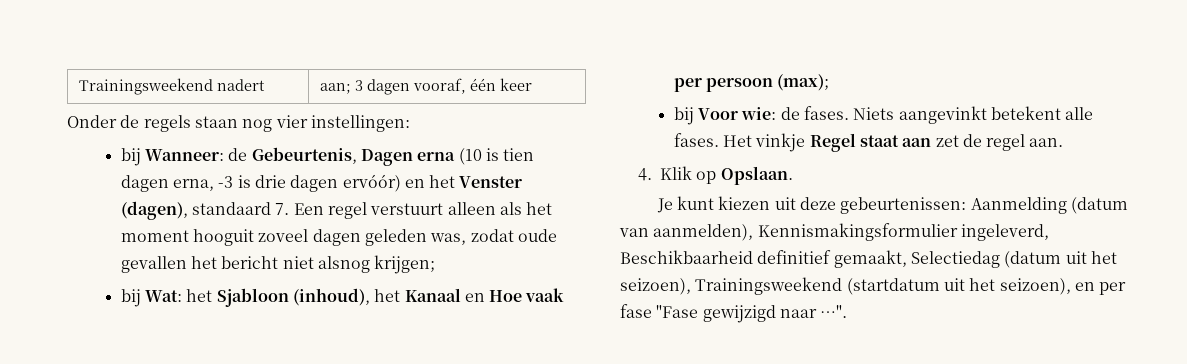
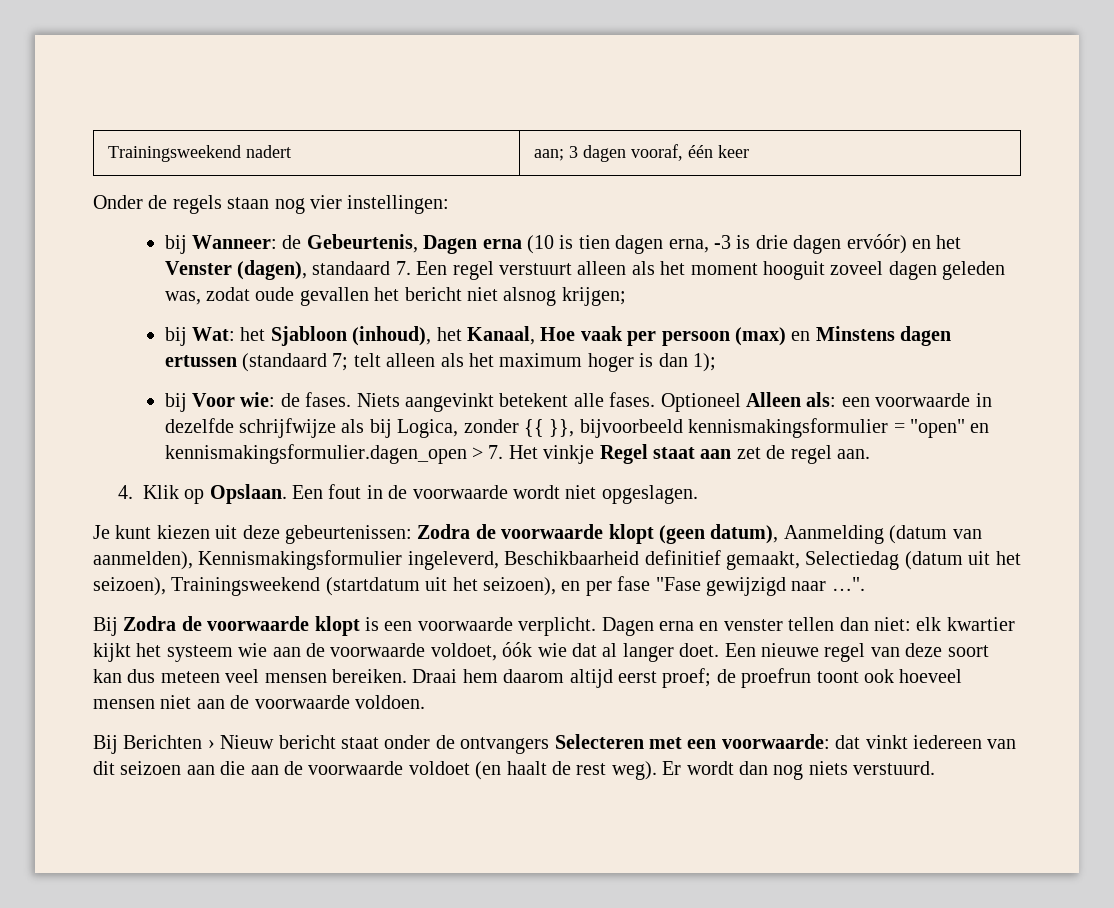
- bij Wat: het Sjabloon (inhoud), het Kanaal en Hoe vaak per persoon (max);
+ bij Wat: het Sjabloon (inhoud), het Kanaal, Hoe vaak per persoon (max) en Minstens dagen ertussen (standaard 7; telt alleen als het maximum hoger is dan 1);
- Het vinkje Regel staat aan zet de regel aan.
+ Optioneel Alleen als: een voorwaarde in dezelfde schrijfwijze als bij Logica, zonder {{ }}, bijvoorbeeld kennismakingsformulier = "open" en kennismakingsformulier.dagen_open > 7. Het vinkje Regel staat aan zet de regel aan.
+ Een fout in de voorwaarde wordt niet opgeslagen.
- Je kunt kiezen uit deze gebeurtenissen: Aanmelding (datum van aanmelden), Kennismakingsformulier ingeleverd, Beschikbaarheid definitief gemaakt, Selectiedag (datum uit het seizoen), Trainingsweekend (startdatum uit het seizoen), en per fase "Fase gewijzigd naar …".
+ Je kunt kiezen uit deze gebeurtenissen: Zodra de voorwaarde klopt (geen datum), Aanmelding (datum van aanmelden), Kennismakingsformulier ingeleverd, Beschikbaarheid definitief gemaakt, Selectiedag (datum uit het seizoen), Trainingsweekend (startdatum uit het seizoen), en per fase "Fase gewijzigd naar …".
+ Bij Zodra de voorwaarde klopt is een voorwaarde verplicht. Dagen erna en venster tellen dan niet: elk kwartier kijkt het systeem wie aan de voorwaarde voldoet, óók wie dat al langer doet. Een nieuwe regel van deze soort kan dus meteen veel mensen bereiken. Draai hem daarom altijd eerst proef; de proefrun toont ook hoeveel mensen niet aan de voorwaarde voldoen.
+ Bij Berichten › Nieuw bericht staat onder de ontvangers Selecteren met een voorwaarde: dat vinkt iedereen van dit seizoen aan die aan de voorwaarde voldoet (en haalt de rest weg). Er wordt dan nog niets verstuurd.

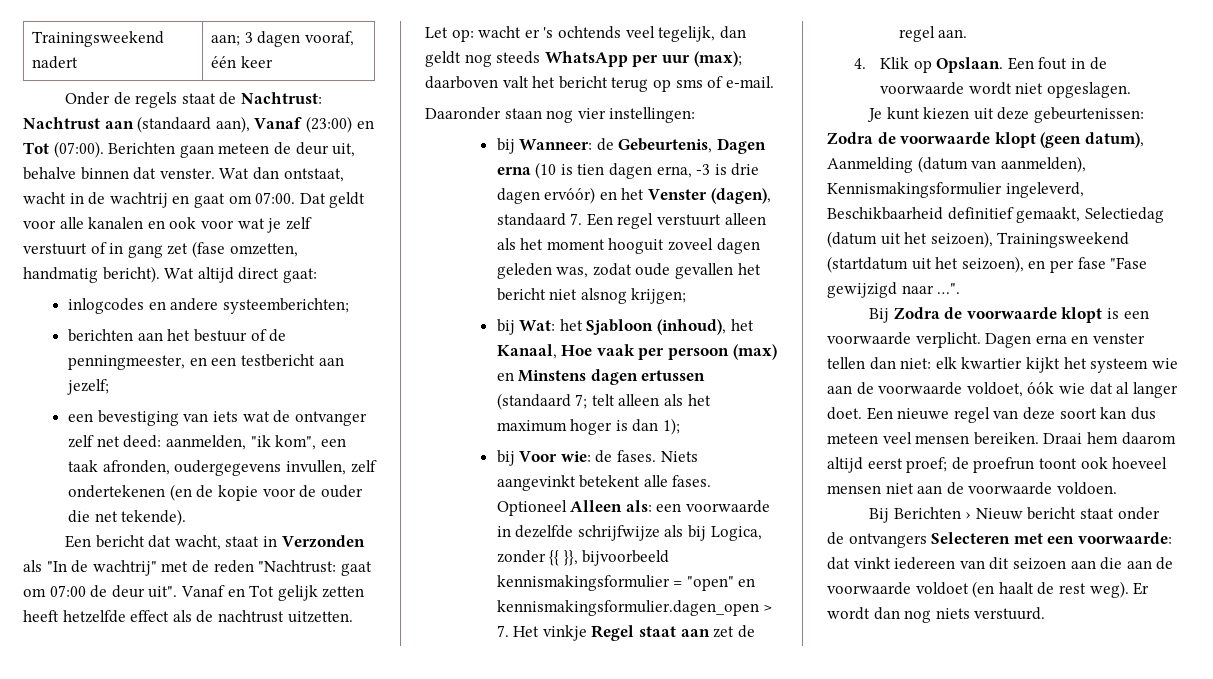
- Onder de regels staan nog vier instellingen:
+ Onder de regels staat de Nachtrust: Nachtrust aan (standaard aan), Vanaf (23:00) en Tot (07:00). Berichten gaan meteen de deur uit, behalve binnen dat venster. Wat dan ontstaat, wacht in de wachtrij en gaat om 07:00. Dat geldt voor alle kanalen en ook voor wat je zelf verstuurt of in gang zet (fase omzetten, handmatig bericht). Wat altijd direct gaat:
+ inlogcodes en andere systeemberichten;
+ berichten aan het bestuur of de penningmeester, en een testbericht aan jezelf;
+ een bevestiging van iets wat de ontvanger zelf net deed: aanmelden, "ik kom", een taak afronden, oudergegevens invullen, zelf ondertekenen (en de kopie voor de ouder die net tekende).
+ Een bericht dat wacht, staat in Verzonden als "In de wachtrij" met de reden "Nachtrust: gaat om 07:00 de deur uit". Vanaf en Tot gelijk zetten heeft hetzelfde effect als de nachtrust uitzetten. Let op: wacht er 's ochtends veel tegelijk, dan geldt nog steeds WhatsApp per uur (max); daarboven valt het bericht terug op sms of e-mail.
+ Daaronder staan nog vier instellingen:

